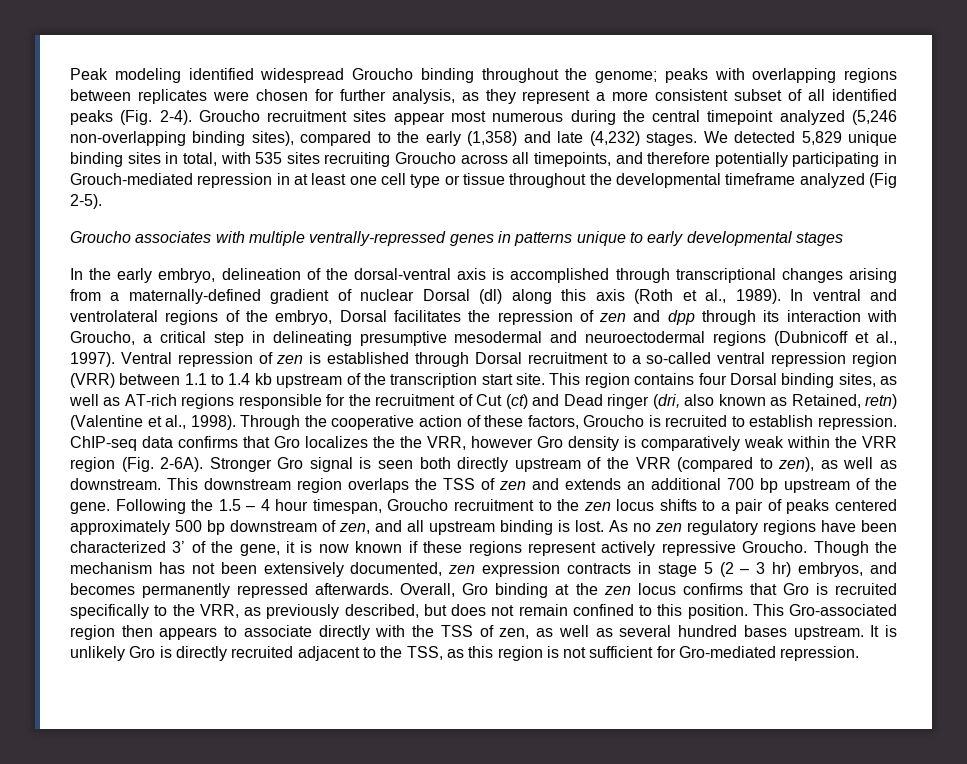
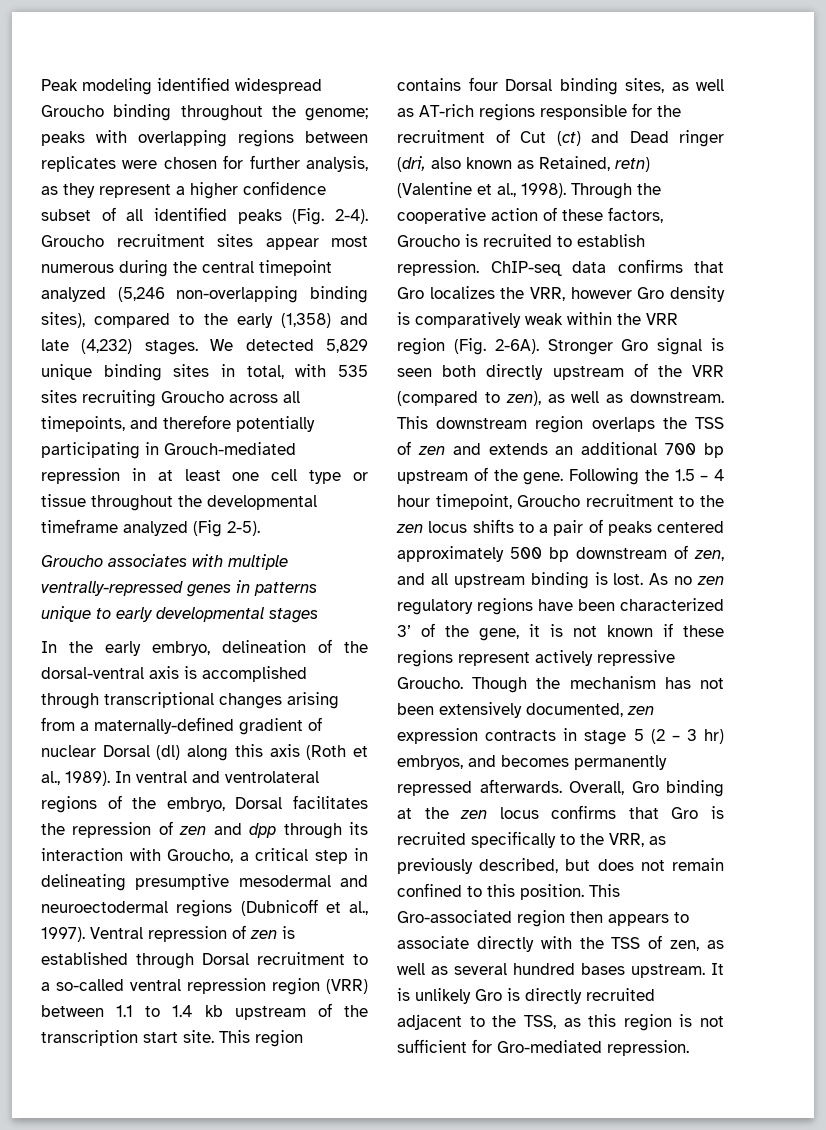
- Peak modeling identified widespread Groucho binding throughout the genome; peaks with overlapping regions between replicates were chosen for further analysis, as they represent a more consistent subset of all identified peaks (Fig. 2-4).
+ Peak modeling identified widespread Groucho binding throughout the genome; peaks with overlapping regions between replicates were chosen for further analysis, as they represent a higher confidence subset of all identified peaks (Fig. 2-4).
- ChIP-seq data confirms that Gro localizes the the VRR, however Gro density is comparatively weak within the VRR region (Fig. 2-6A).
+ ChIP-seq data confirms that Gro localizes the VRR, however Gro density is comparatively weak within the VRR region (Fig. 2-6A).
- Following the 1.5 – 4 hour timespan, Groucho recruitment to the zen locus shifts to a pair of peaks centered approximately 500 bp downstream of zen, and all upstream binding is lost.
+ Following the 1.5 – 4 hour timepoint, Groucho recruitment to the zen locus shifts to a pair of peaks centered approximately 500 bp downstream of zen, and all upstream binding is lost.
- As no zen regulatory regions have been characterized 3’ of the gene, it is now known if these regions represent actively repressive Groucho.
+ As no zen regulatory regions have been characterized 3’ of the gene, it is not known if these regions represent actively repressive Groucho.

